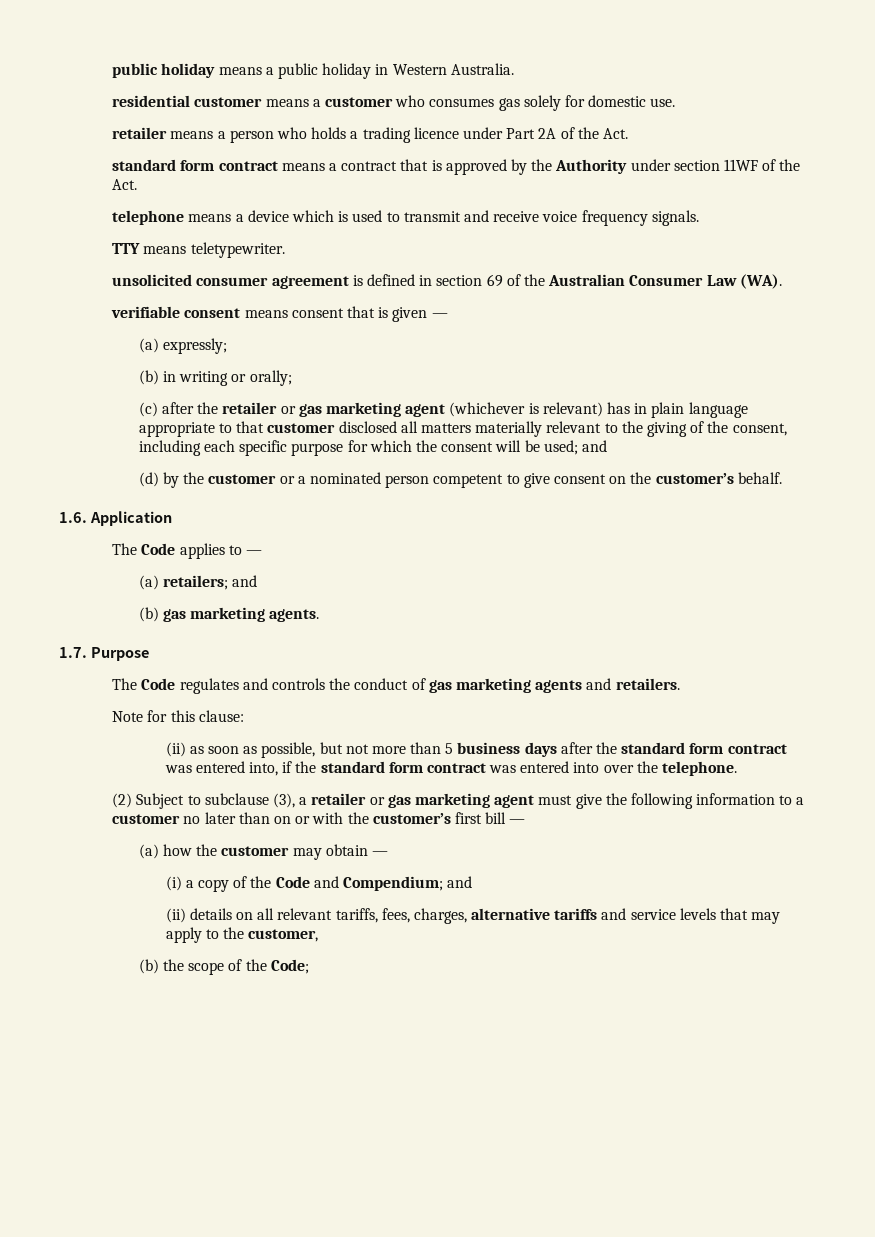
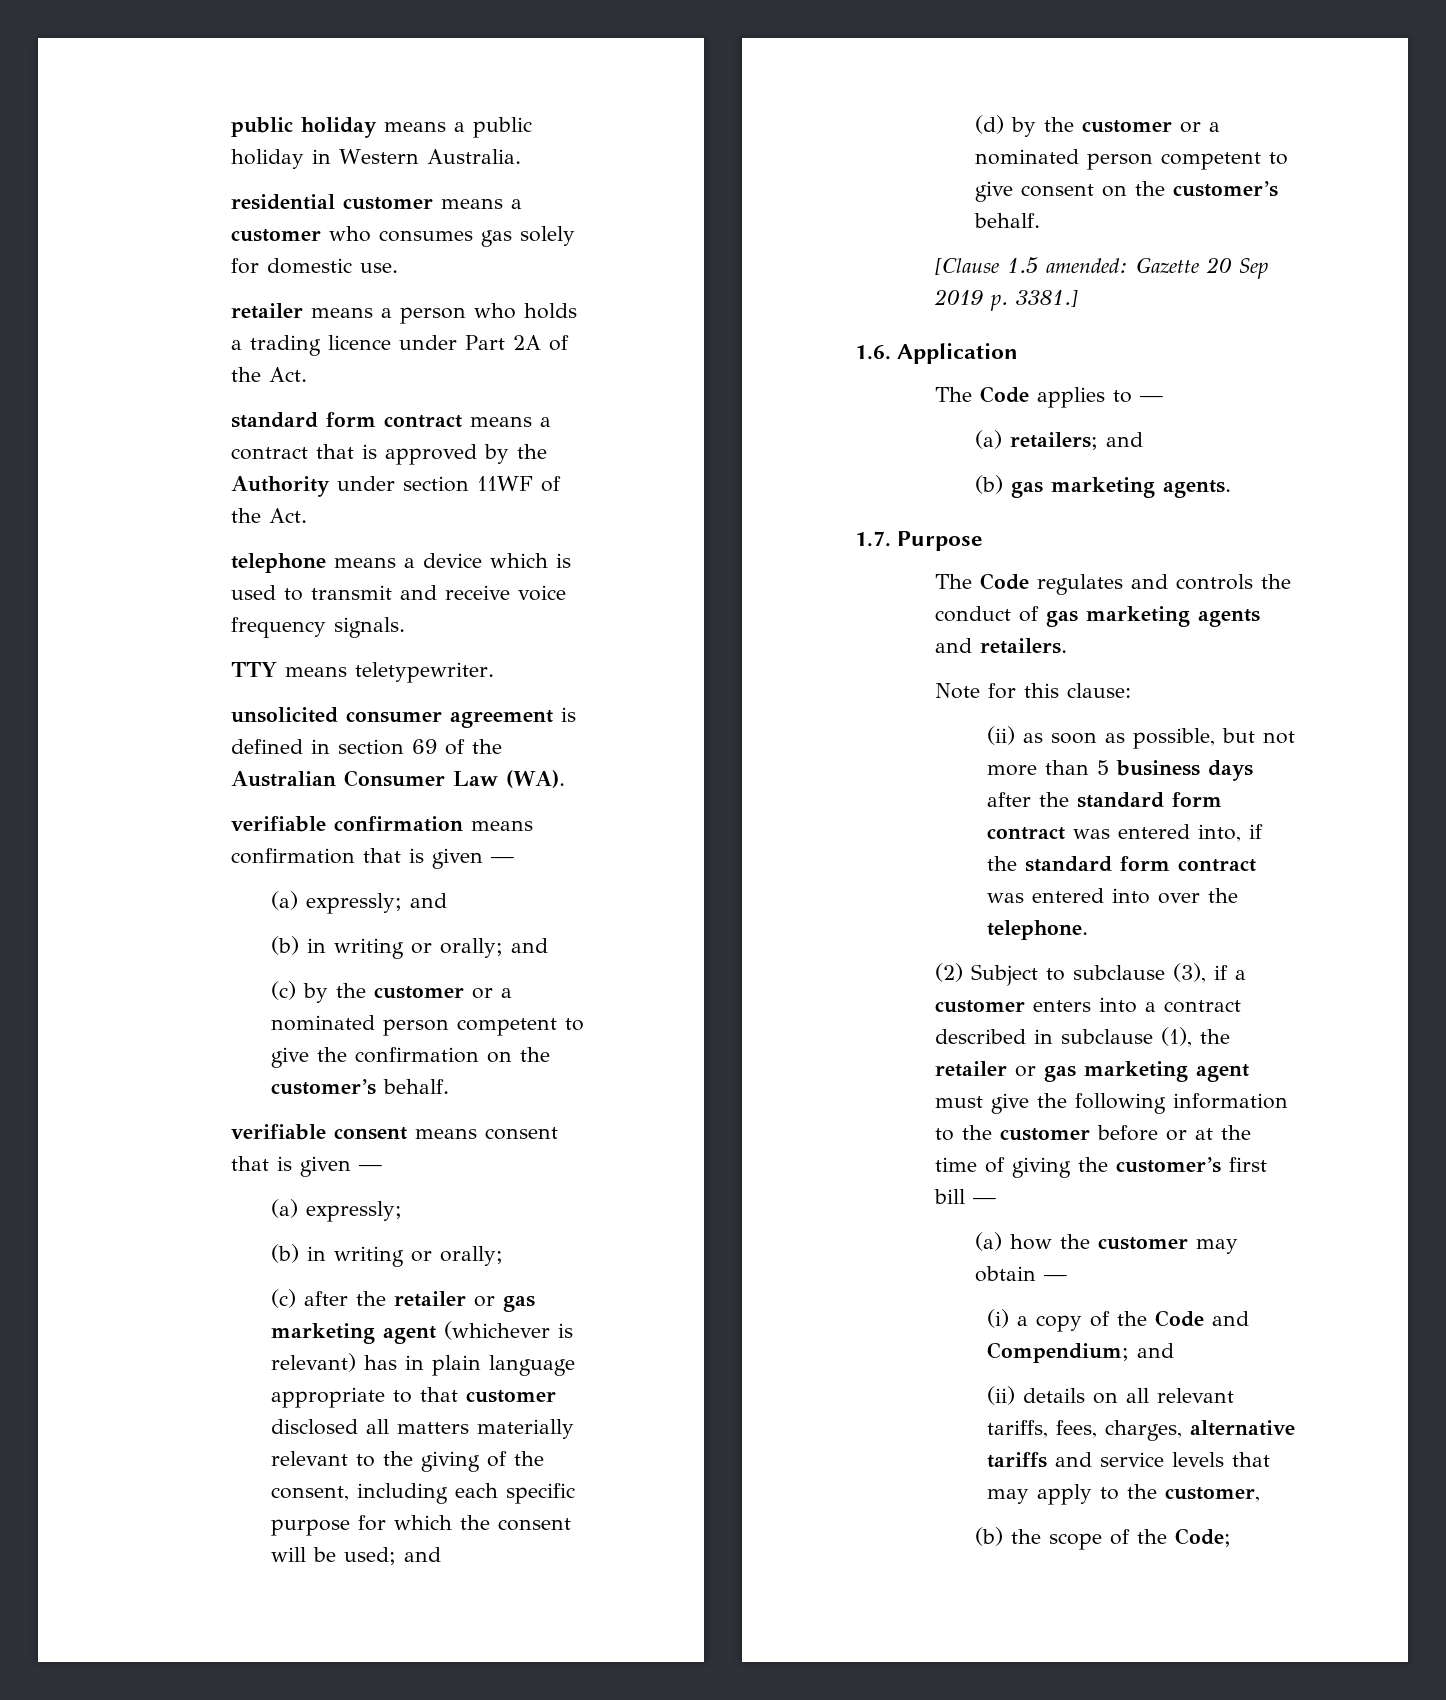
+ verifiable confirmation means confirmation that is given —
+ (a) expressly; and
+ (b) in writing or orally; and
+ (c) by the customer or a nominated person competent to give the confirmation on the customer’s behalf.
+ [Clause 1.5 amended: Gazette 20 Sep 2019 p. 3381.]
- (2) Subject to subclause (3), a retailer or gas marketing agent must give the following information to a customer no later than on or with the customer’s first bill —
+ (2) Subject to subclause (3), if a customer enters into a contract described in subclause (1), the retailer or gas marketing agent must give the following information to the customer before or at the time of giving the customer’s first bill —

